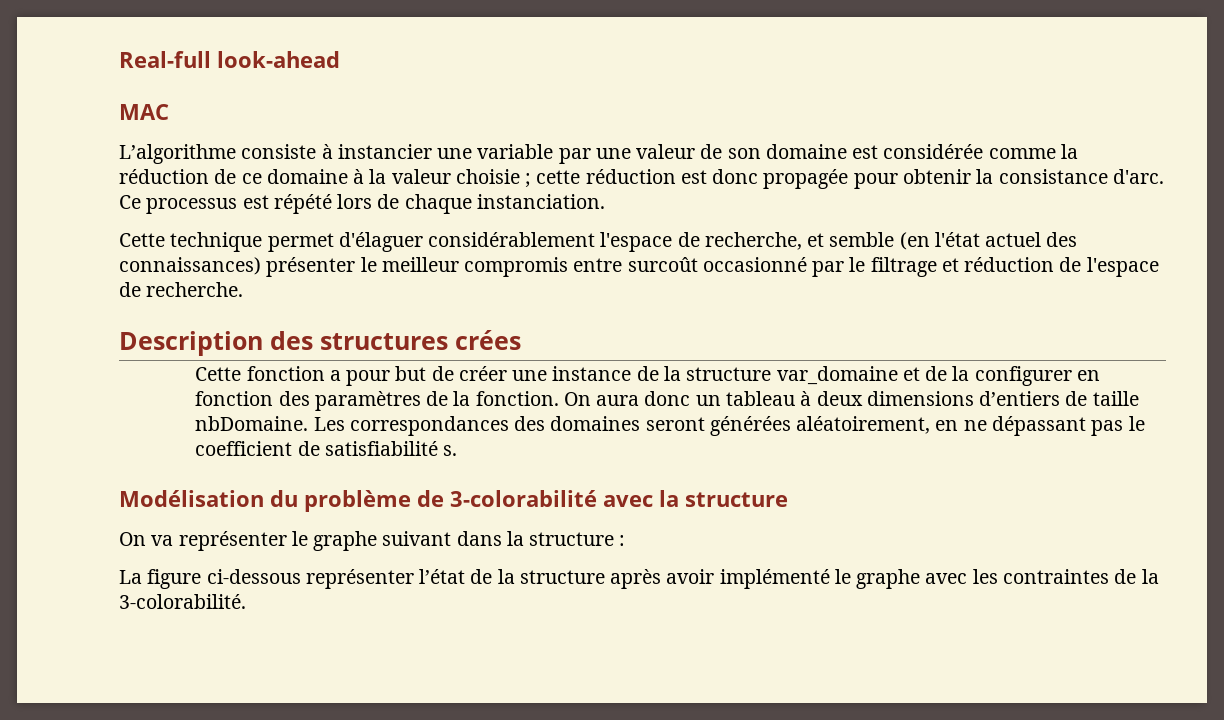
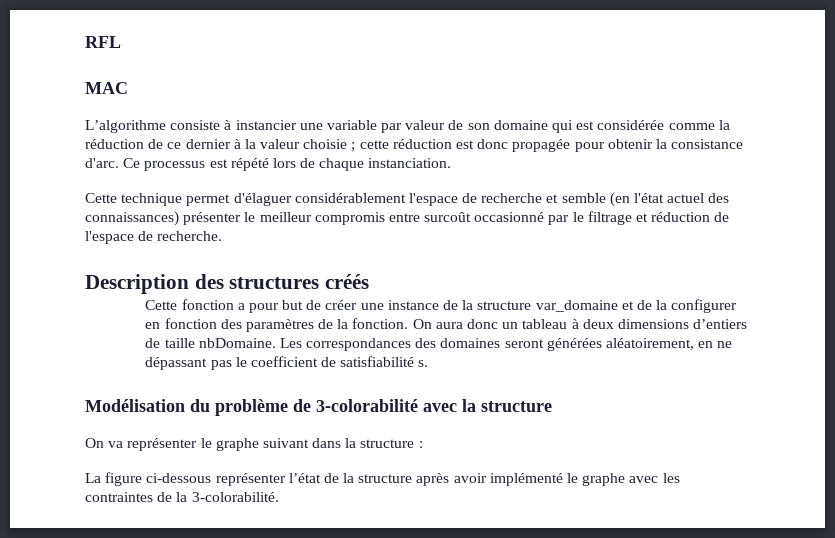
- Real-full look-ahead
+ RFL
- L’algorithme consiste à instancier une variable par une valeur de son domaine est considérée comme la réduction de ce domaine à la valeur choisie ; cette réduction est donc propagée pour obtenir la consistance d'arc.
+ L’algorithme consiste à instancier une variable par valeur de son domaine qui est considérée comme la réduction de ce dernier à la valeur choisie ; cette réduction est donc propagée pour obtenir la consistance d'arc.
- Cette technique permet d'élaguer considérablement l'espace de recherche, et semble (en l'état actuel des connaissances) présenter le meilleur compromis entre surcoût occasionné par le filtrage et réduction de l'espace de recherche.
+ Cette technique permet d'élaguer considérablement l'espace de recherche et semble (en l'état actuel des connaissances) présenter le meilleur compromis entre surcoût occasionné par le filtrage et réduction de l'espace de recherche.
- Description des structures crées
+ Description des structures créés

